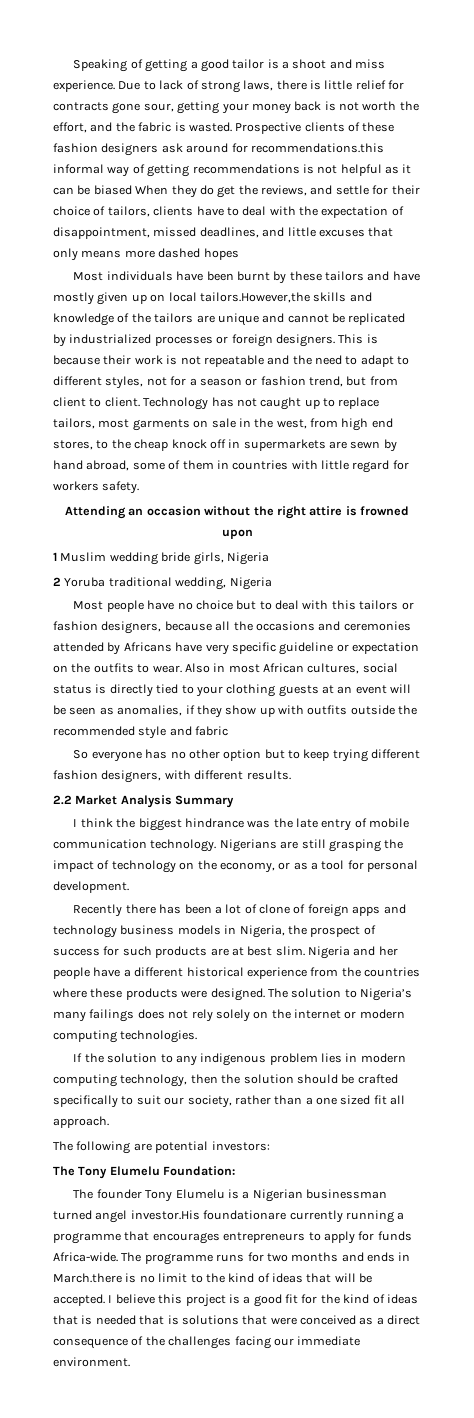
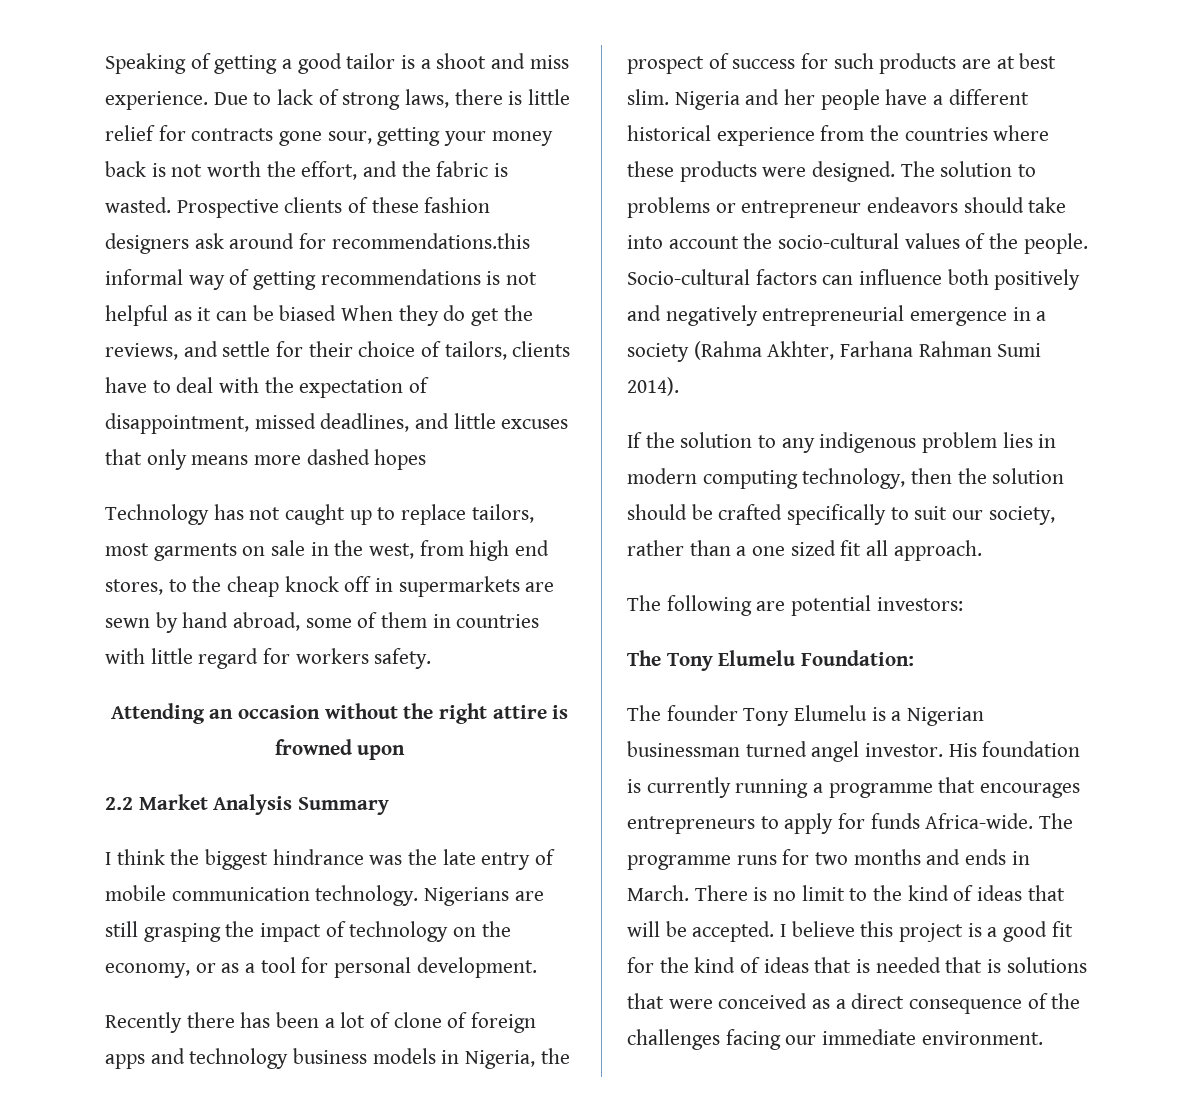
- Most individuals have been burnt by these tailors and have mostly given up on local tailors.However,the skills and knowledge of the tailors are unique and cannot be replicated by industrialized processes or foreign designers. This is because their work is not repeatable and the need to adapt to different styles, not for a season or fashion trend, but from client to client.
- 1 Muslim wedding bride girls, Nigeria
- 2 Yoruba traditional wedding, Nigeria
- Most people have no choice but to deal with this tailors or fashion designers, because all the occasions and ceremonies attended by Africans have very specific guideline or expectation on the outfits to wear. Also in most African cultures, social status is directly tied to your clothing guests at an event will be seen as anomalies, if they show up with outfits outside the recommended style and fabric
- So everyone has no other option but to keep trying different fashion designers, with different results.
- The solution to Nigeria’s many failings does not rely solely on the internet or modern computing technologies.
+ The solution to problems or entrepreneur endeavors should take into account the socio-cultural values of the people. Socio-cultural factors can influence both positively and negatively entrepreneurial emergence in a society (Rahma Akhter, Farhana Rahman Sumi 2014).
- The founder Tony Elumelu is a Nigerian businessman turned angel investor.His foundationare currently running a programme that encourages entrepreneurs to apply for funds Africa-wide.
+ The founder Tony Elumelu is a Nigerian businessman turned angel investor. His foundation is currently running a programme that encourages entrepreneurs to apply for funds Africa-wide.
- The programme runs for two months and ends in March.there is no limit to the kind of ideas that will be accepted.
+ The programme runs for two months and ends in March. There is no limit to the kind of ideas that will be accepted.

